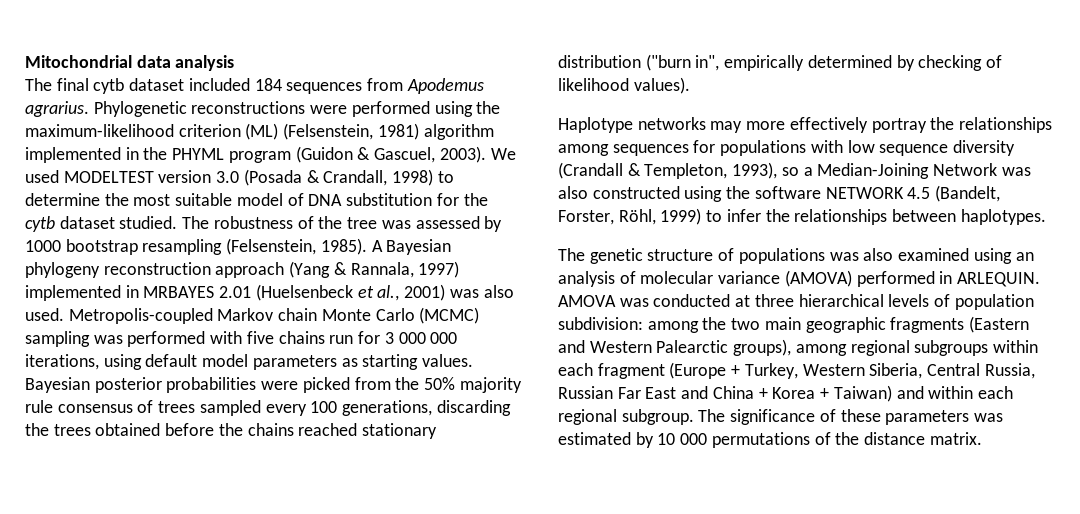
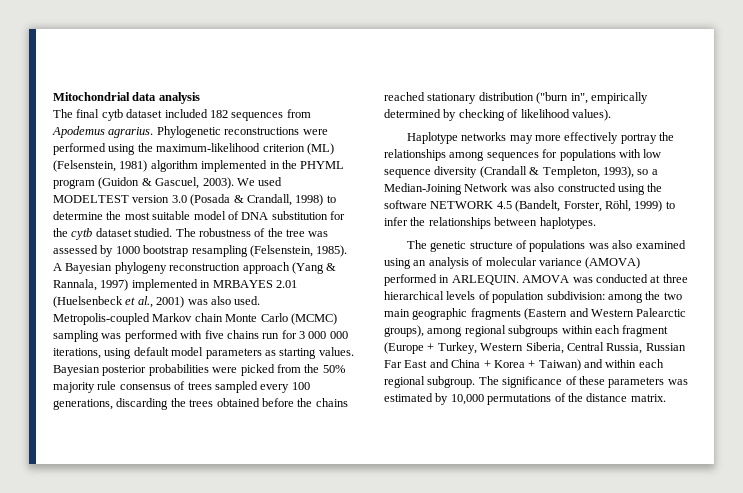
- The final cytb dataset included 184 sequences from Apodemus agrarius.
+ The final cytb dataset included 182 sequences from Apodemus agrarius.
- The significance of these parameters was estimated by 10 000 permutations of the distance matrix.
+ The significance of these parameters was estimated by 10,000 permutations of the distance matrix.

